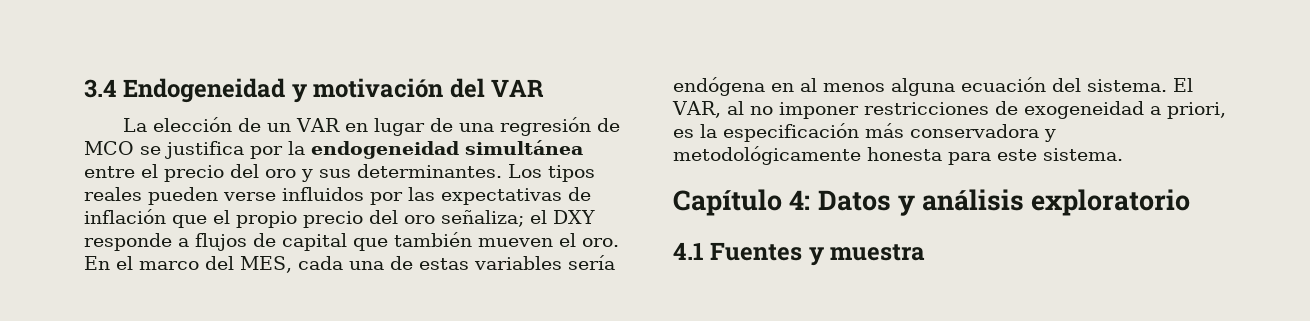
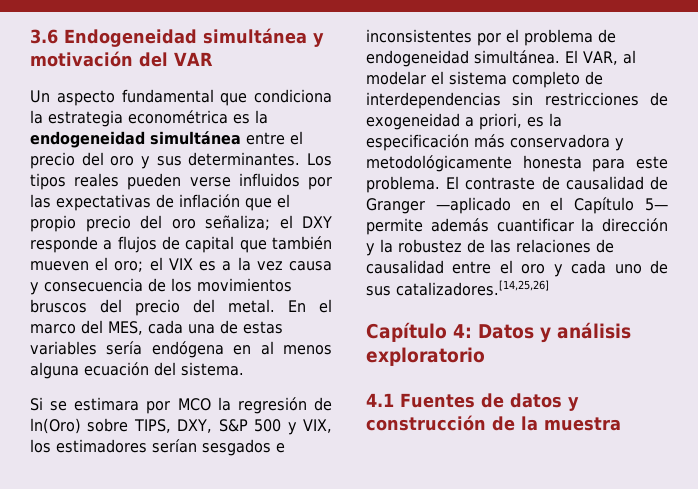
- 3.4 Endogeneidad y motivación del VAR
+ 3.6 Endogeneidad simultánea y motivación del VAR
- La elección de un VAR en lugar de una regresión de MCO se justifica por la endogeneidad simultánea entre el precio del oro y sus determinantes.
+ Un aspecto fundamental que condiciona la estrategia econométrica es la endogeneidad simultánea entre el precio del oro y sus determinantes.
- Los tipos reales pueden verse influidos por las expectativas de inflación que el propio precio del oro señaliza; el DXY responde a flujos de capital que también mueven el oro.
+ Los tipos reales pueden verse influidos por las expectativas de inflación que el propio precio del oro señaliza; el DXY responde a flujos de capital que también mueven el oro; el VIX es a la vez causa y consecuencia de los movimientos bruscos del precio del metal.
- En el marco del MES, cada una de estas variables sería endógena en al menos alguna ecuación del sistema. El VAR, al no imponer restricciones de exogeneidad a priori, es la especificación más conservadora y metodológicamente honesta para este sistema.
+ En el marco del MES, cada una de estas variables sería endógena en al menos alguna ecuación del sistema.
+ Si se estimara por MCO la regresión de ln(Oro) sobre TIPS, DXY, S&P 500 y VIX, los estimadores serían sesgados e inconsistentes por el problema de endogeneidad simultánea. El VAR, al modelar el sistema completo de interdependencias sin restricciones de exogeneidad a priori, es la especificación más conservadora y metodológicamente honesta para este problema. El contraste de causalidad de Granger —aplicado en el Capítulo 5— permite además cuantificar la dirección y la robustez de las relaciones de causalidad entre el oro y cada uno de sus catalizadores.[14,25,26]
- 4.1 Fuentes y muestra
+ 4.1 Fuentes de datos y construcción de la muestra

